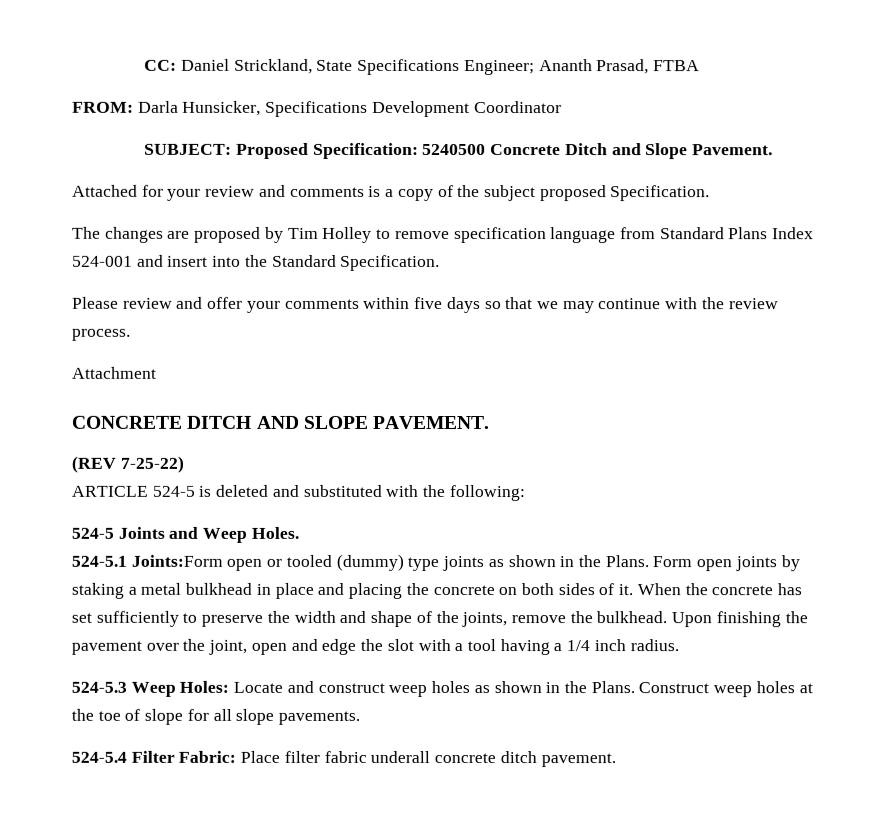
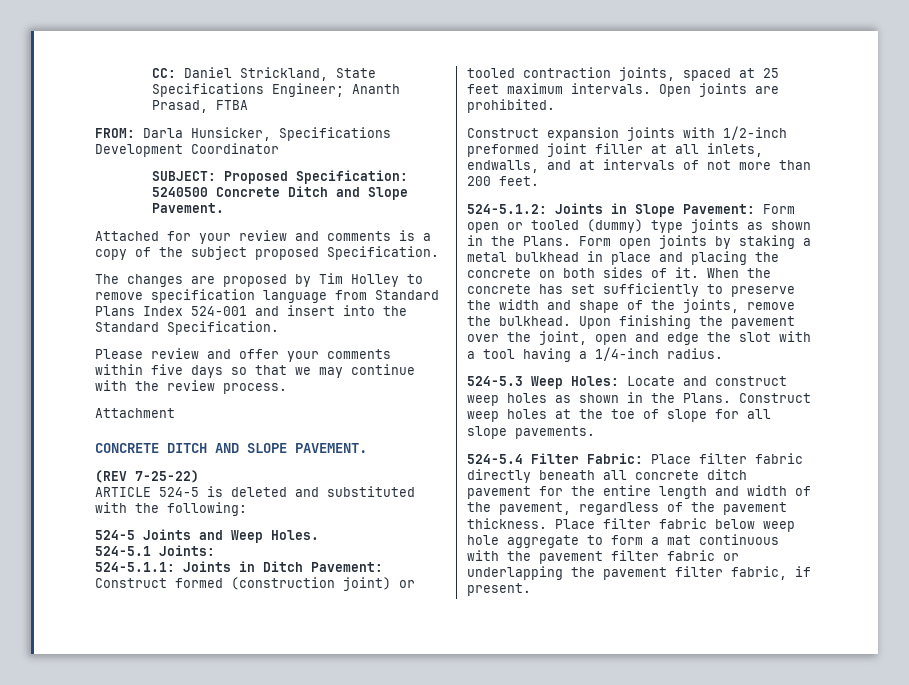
- 524-5.1 Joints:Form open or tooled (dummy) type joints as shown in the Plans.
+ 524-5.1 Joints:
+ 524-5.1.1: Joints in Ditch Pavement: Construct formed (construction joint) or tooled contraction joints, spaced at 25 feet maximum intervals. Open joints are prohibited.
+ Construct expansion joints with 1/2-inch preformed joint filler at all inlets, endwalls, and at intervals of not more than 200 feet.
+ 524-5.1.2: Joints in Slope Pavement: Form open or tooled (dummy) type joints as shown in the Plans.
- Upon finishing the pavement over the joint, open and edge the slot with a tool having a 1/4 inch radius.
+ Upon finishing the pavement over the joint, open and edge the slot with a tool having a 1/4-inch radius.
- 524-5.4 Filter Fabric: Place filter fabric underall concrete ditch pavement.
+ 524-5.4 Filter Fabric: Place filter fabric directly beneath all concrete ditch pavement for the entire length and width of the pavement, regardless of the pavement thickness. Place filter fabric below weep hole aggregate to form a mat continuous with the pavement filter fabric or underlapping the pavement filter fabric, if present.

